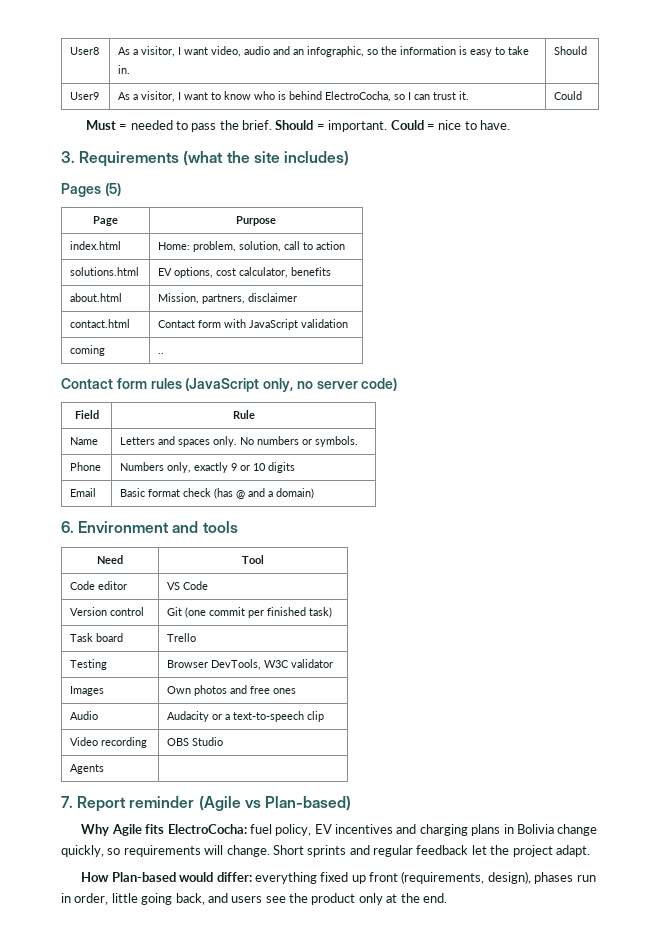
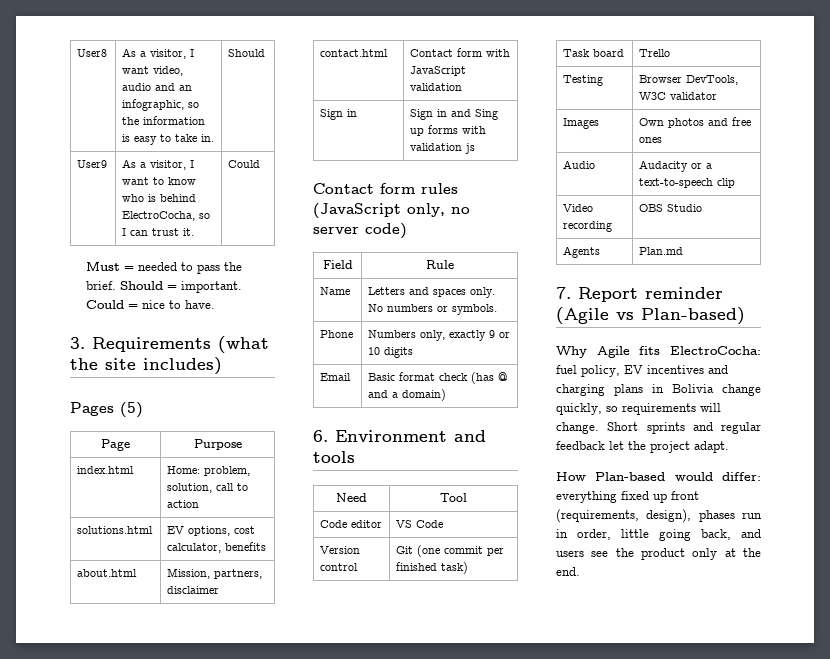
- coming | ..
+ Sign in | Sign in and Sing up forms with validation js
- Agents |
+ Agents | Plan.md

